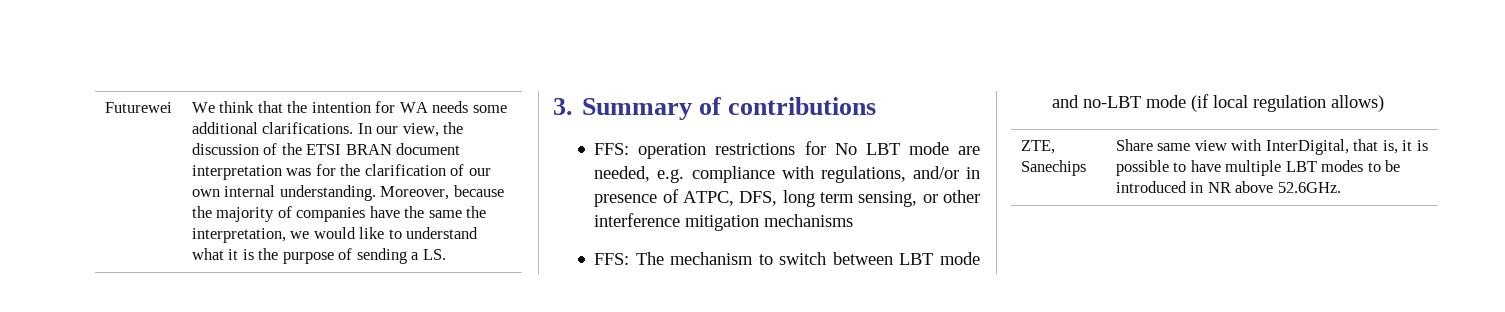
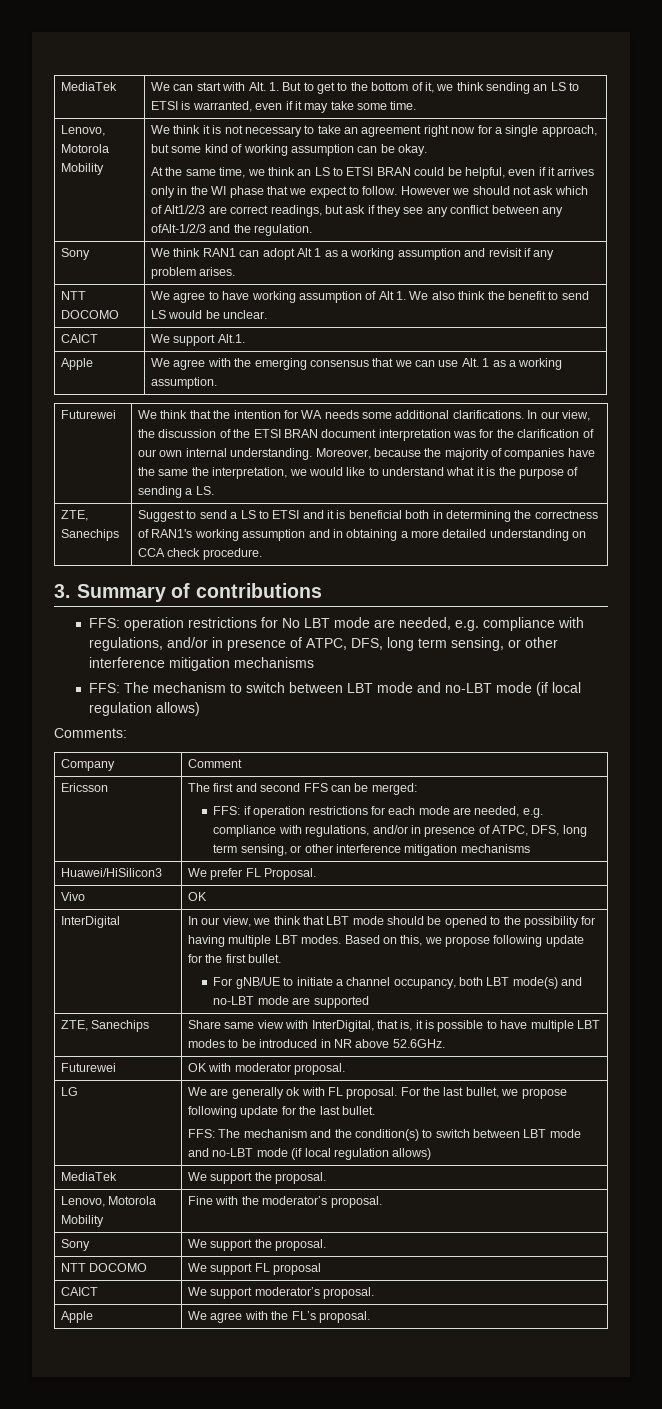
+ MediaTek | We can start with Alt. 1. But to get to the bottom of it, we think sending an LS to ETSI is warranted, even if it may take some time.
+ Lenovo, Motorola Mobility | We think it is not necessary to take an agreement right now for a single approach, but some kind of working assumption can be okay.
+ At the same time, we think an LS to ETSI BRAN could be helpful, even if it arrives only in the WI phase that we expect to follow. However we should not ask which of Alt1/2/3 are correct readings, but ask if they see any conflict between any ofAlt-1/2/3 and the regulation.
+ Sony | We think RAN1 can adopt Alt 1 as a working assumption and revisit if any problem arises.
+ NTT DOCOMO | We agree to have working assumption of Alt 1. We also think the benefit to send LS would be unclear.
+ CAICT | We support Alt.1.
+ Apple | We agree with the emerging consensus that we can use Alt. 1 as a working assumption.
+ ZTE, Sanechips | Suggest to send a LS to ETSI and it is beneficial both in determining the correctness of RAN1's working assumption and in obtaining a more detailed understanding on CCA check procedure.
+ Comments:
+ Company | Comment
+ Ericsson | The first and second FFS can be merged:
+ FFS: if operation restrictions for each mode are needed, e.g. compliance with regulations, and/or in presence of ATPC, DFS, long term sensing, or other interference mitigation mechanisms
+ Huawei/HiSilicon3 | We prefer FL Proposal.
+ Vivo | OK
+ InterDigital | In our view, we think that LBT mode should be opened to the possibility for having multiple LBT modes. Based on this, we propose following update for the first bullet.
+ For gNB/UE to initiate a channel occupancy, both LBT mode(s) and no-LBT mode are supported
+ Futurewei | OK with moderator proposal.
+ LG | We are generally ok with FL proposal. For the last bullet, we propose following update for the last bullet.
+ FFS: The mechanism and the condition(s) to switch between LBT mode and no-LBT mode (if local regulation allows)
+ MediaTek | We support the proposal.
+ Lenovo, Motorola Mobility | Fine with the moderator’s proposal.
+ Sony | We support the proposal.
+ NTT DOCOMO | We support FL proposal
+ CAICT | We support moderator’s proposal.
+ Apple | We agree with the FL’s proposal.

